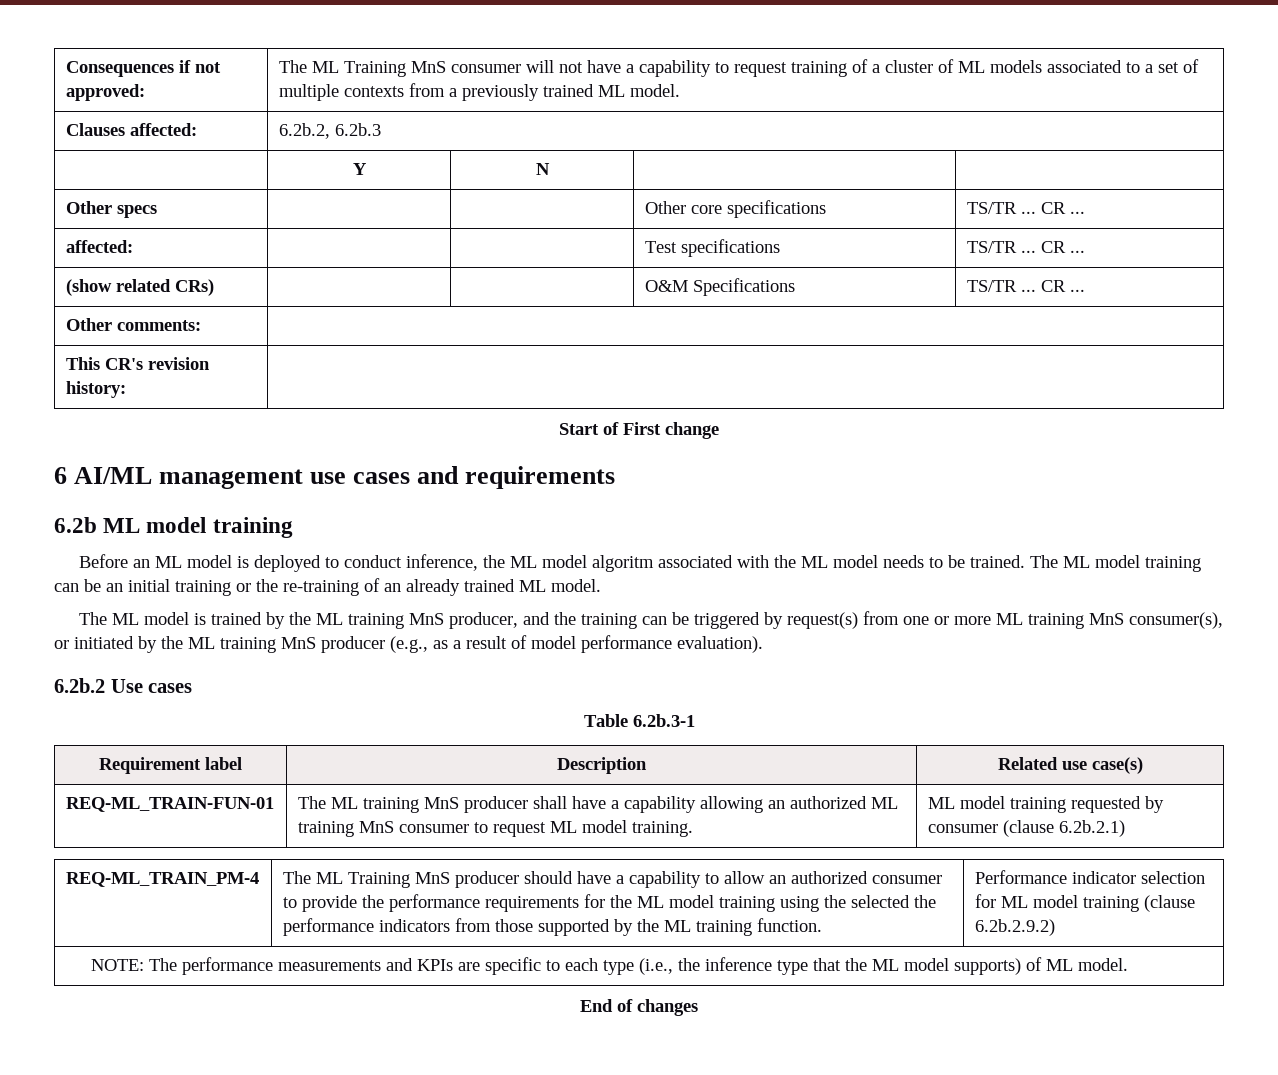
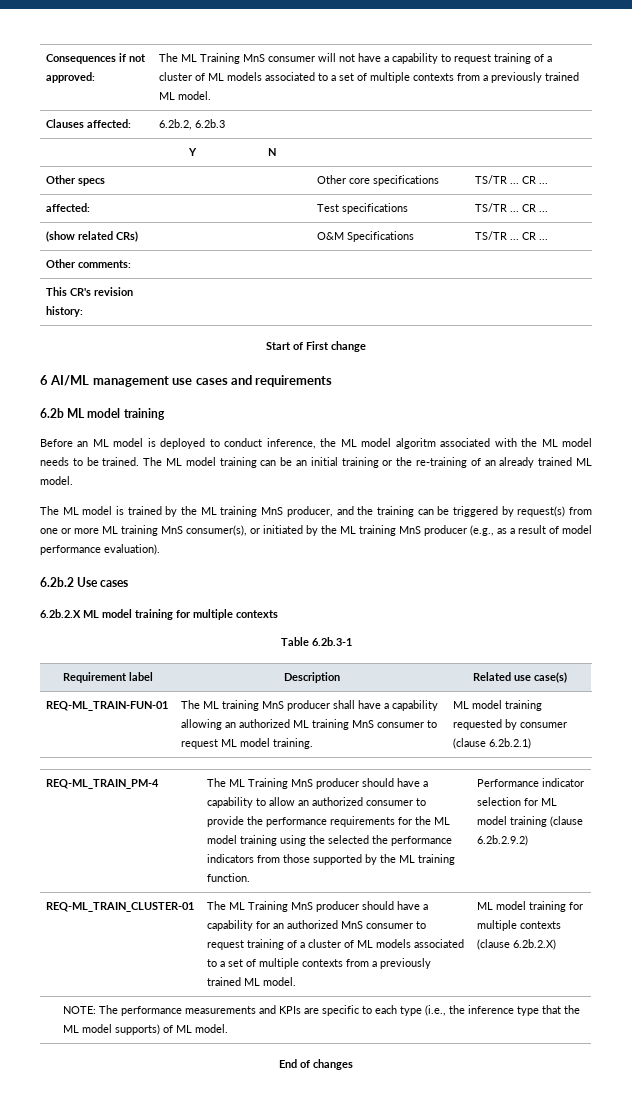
+ 6.2b.2.X ML model training for multiple contexts
+ REQ-ML_TRAIN_CLUSTER-01 | The ML Training MnS producer should have a capability for an authorized MnS consumer to request training of a cluster of ML models associated to a set of multiple contexts from a previously trained ML model. | ML model training for multiple contexts (clause 6.2b.2.X)

